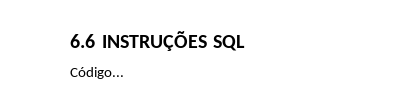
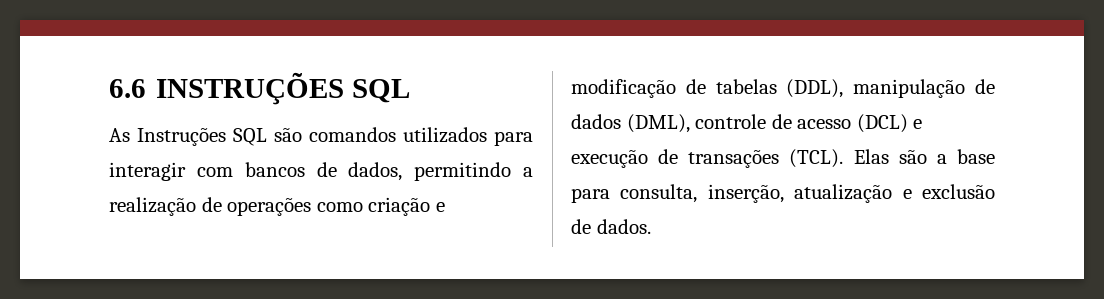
- Código...
+ As Instruções SQL são comandos utilizados para interagir com bancos de dados, permitindo a realização de operações como criação e modificação de tabelas (DDL), manipulação de dados (DML), controle de acesso (DCL) e execução de transações (TCL). Elas são a base para consulta, inserção, atualização e exclusão de dados.

